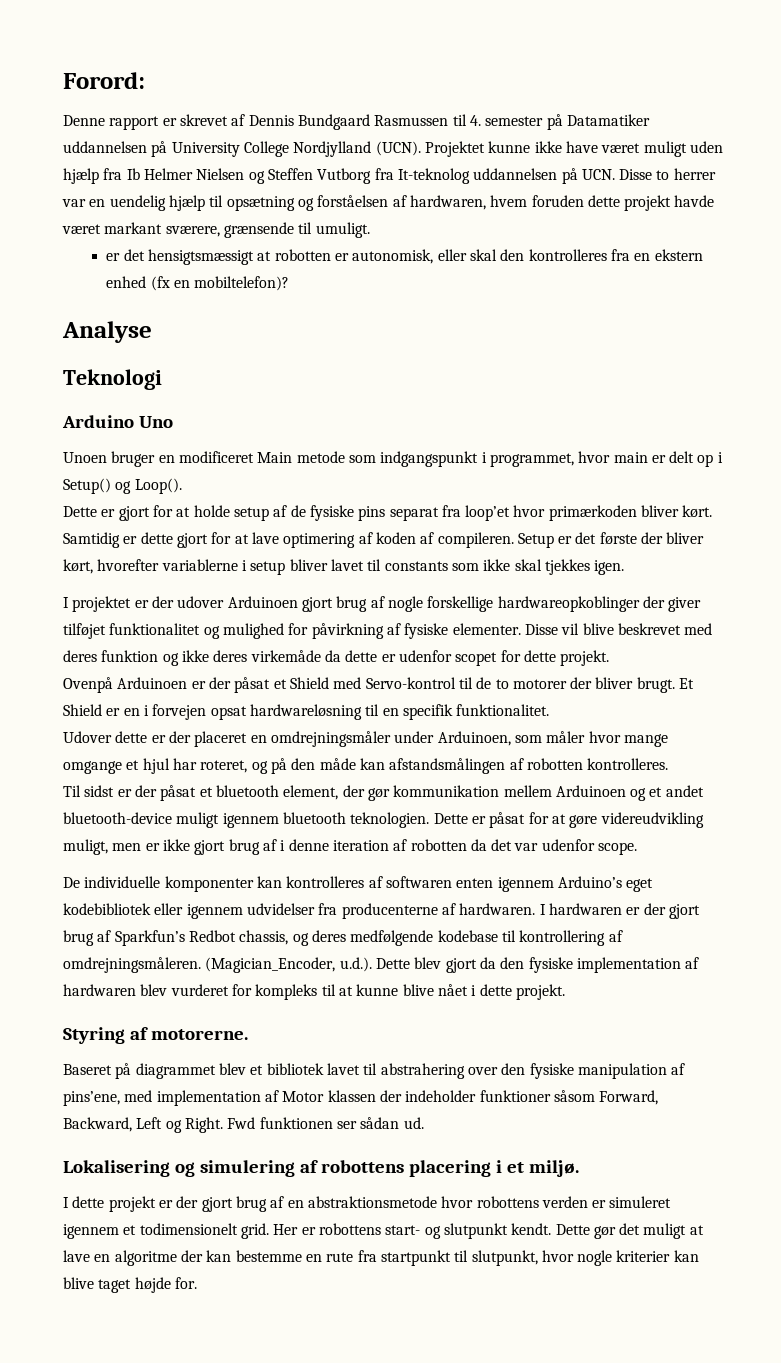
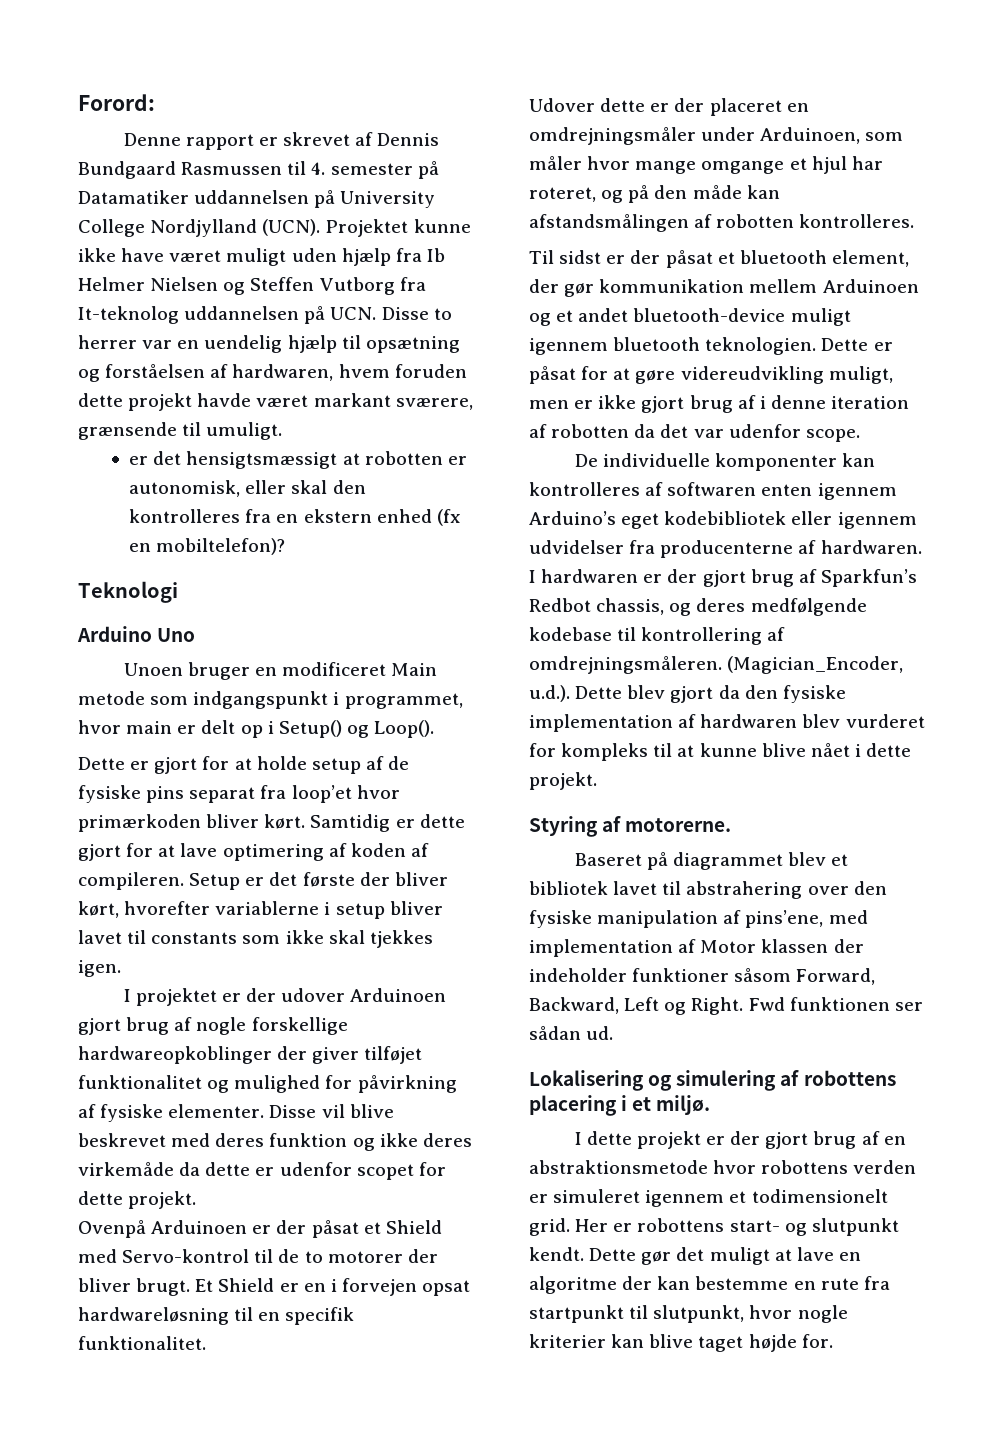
- Analyse

